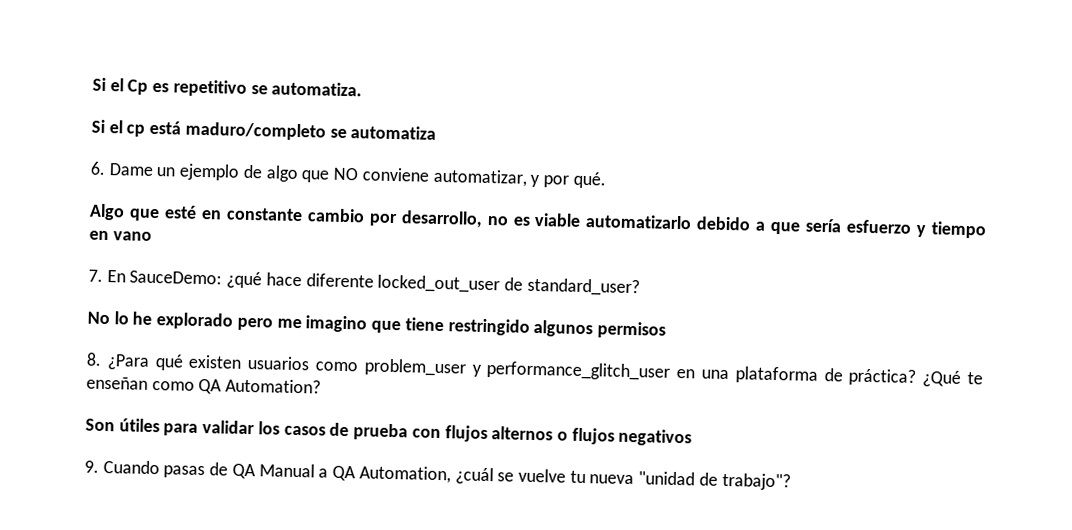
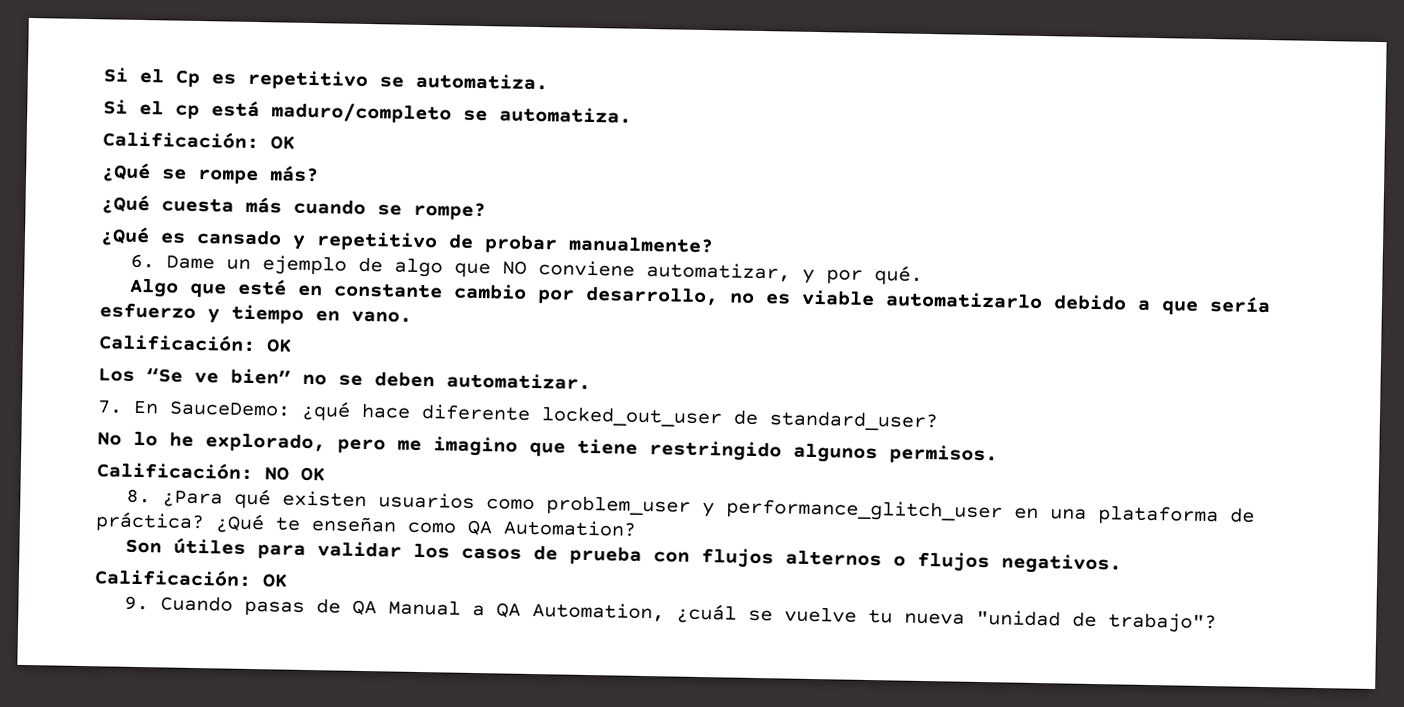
- Si el cp está maduro/completo se automatiza
+ Si el cp está maduro/completo se automatiza.
+ Calificación: OK
+ ¿Qué se rompe más?
+ ¿Qué cuesta más cuando se rompe?
+ ¿Qué es cansado y repetitivo de probar manualmente?
- Algo que esté en constante cambio por desarrollo, no es viable automatizarlo debido a que sería esfuerzo y tiempo en vano
+ Algo que esté en constante cambio por desarrollo, no es viable automatizarlo debido a que sería esfuerzo y tiempo en vano.
+ Calificación: OK
+ Los “Se ve bien” no se deben automatizar.
- No lo he explorado pero me imagino que tiene restringido algunos permisos
+ No lo he explorado, pero me imagino que tiene restringido algunos permisos.
+ Calificación: NO OK
- Son útiles para validar los casos de prueba con flujos alternos o flujos negativos
+ Son útiles para validar los casos de prueba con flujos alternos o flujos negativos.
+ Calificación: OK

